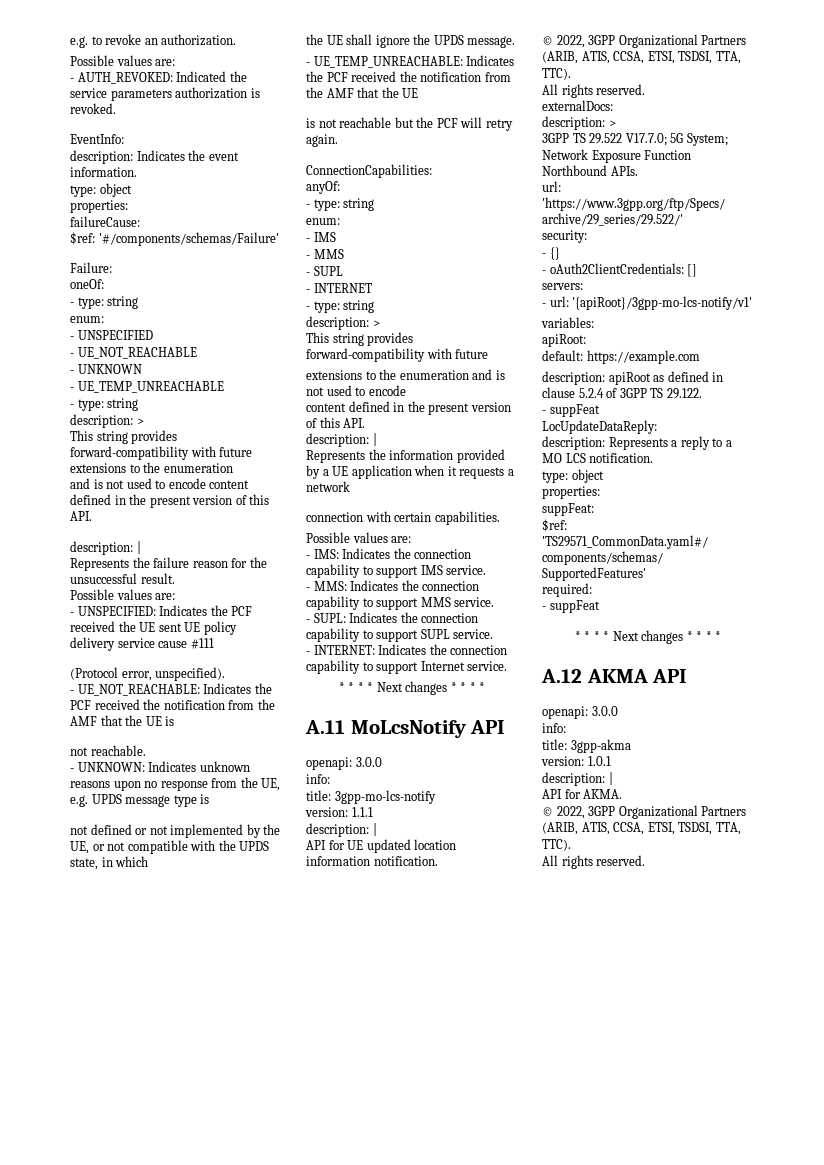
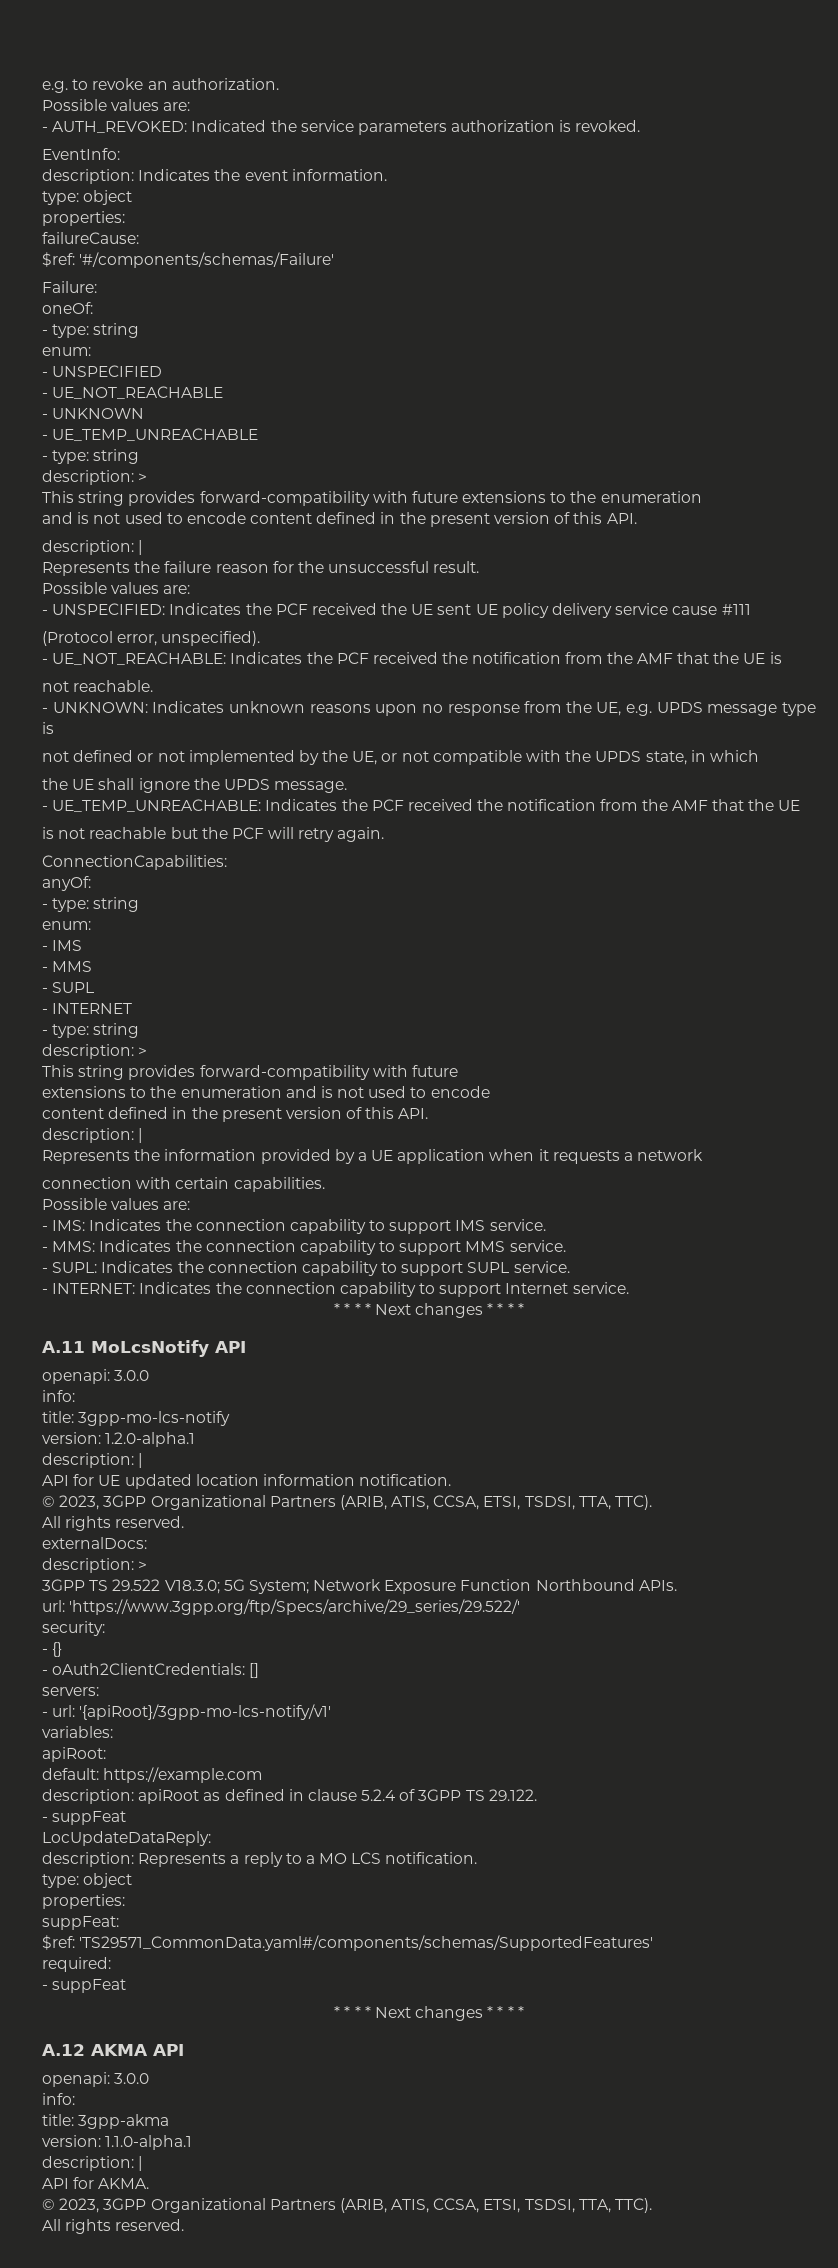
- version: 1.1.1
+ version: 1.2.0-alpha.1
  API for UE updated location information notification.
- © 2022, 3GPP Organizational Partners (ARIB, ATIS, CCSA, ETSI, TSDSI, TTA, TTC).
+ © 2023, 3GPP Organizational Partners (ARIB, ATIS, CCSA, ETSI, TSDSI, TTA, TTC).
- 3GPP TS 29.522 V17.7.0; 5G System; Network Exposure Function Northbound APIs.
+ 3GPP TS 29.522 V18.3.0; 5G System; Network Exposure Function Northbound APIs.
- version: 1.0.1
+ version: 1.1.0-alpha.1
  API for AKMA.
- © 2022, 3GPP Organizational Partners (ARIB, ATIS, CCSA, ETSI, TSDSI, TTA, TTC).
+ © 2023, 3GPP Organizational Partners (ARIB, ATIS, CCSA, ETSI, TSDSI, TTA, TTC).

